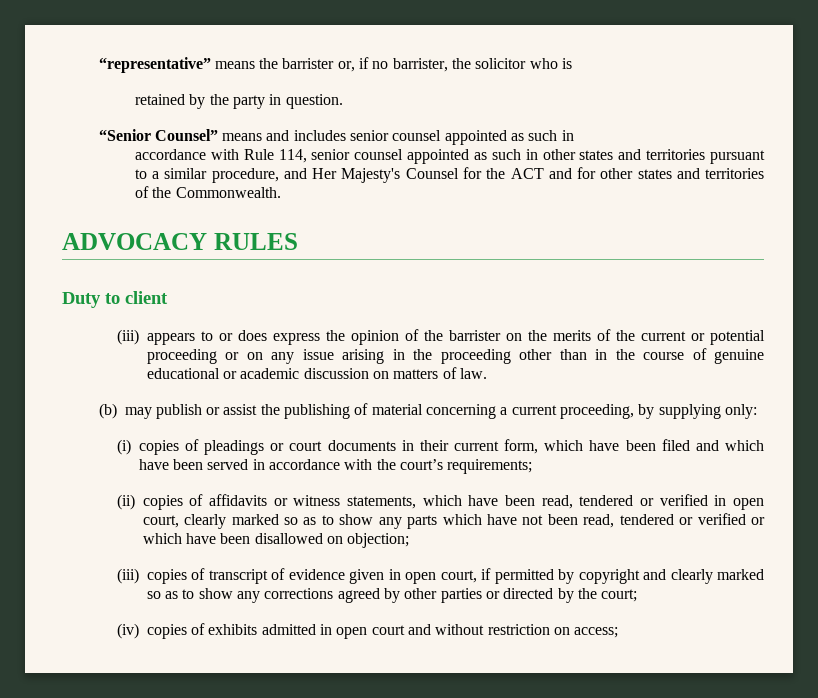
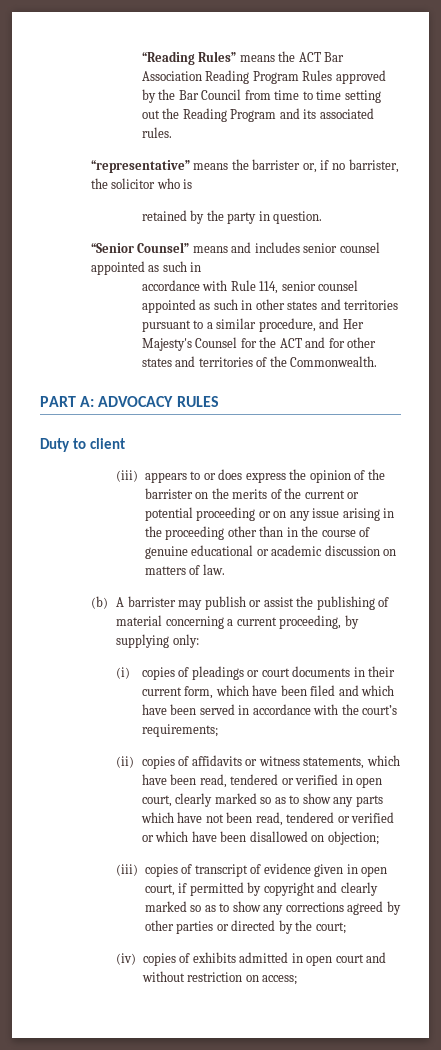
+ “Reading Rules” means the ACT Bar Association Reading Program Rules approved by the Bar Council from time to time setting out the Reading Program and its associated rules.
- ADVOCACY RULES
+ PART A: ADVOCACY RULES
- (b) may publish or assist the publishing of material concerning a current proceeding, by supplying only:
+ (b) A barrister may publish or assist the publishing of material concerning a current proceeding, by supplying only:

